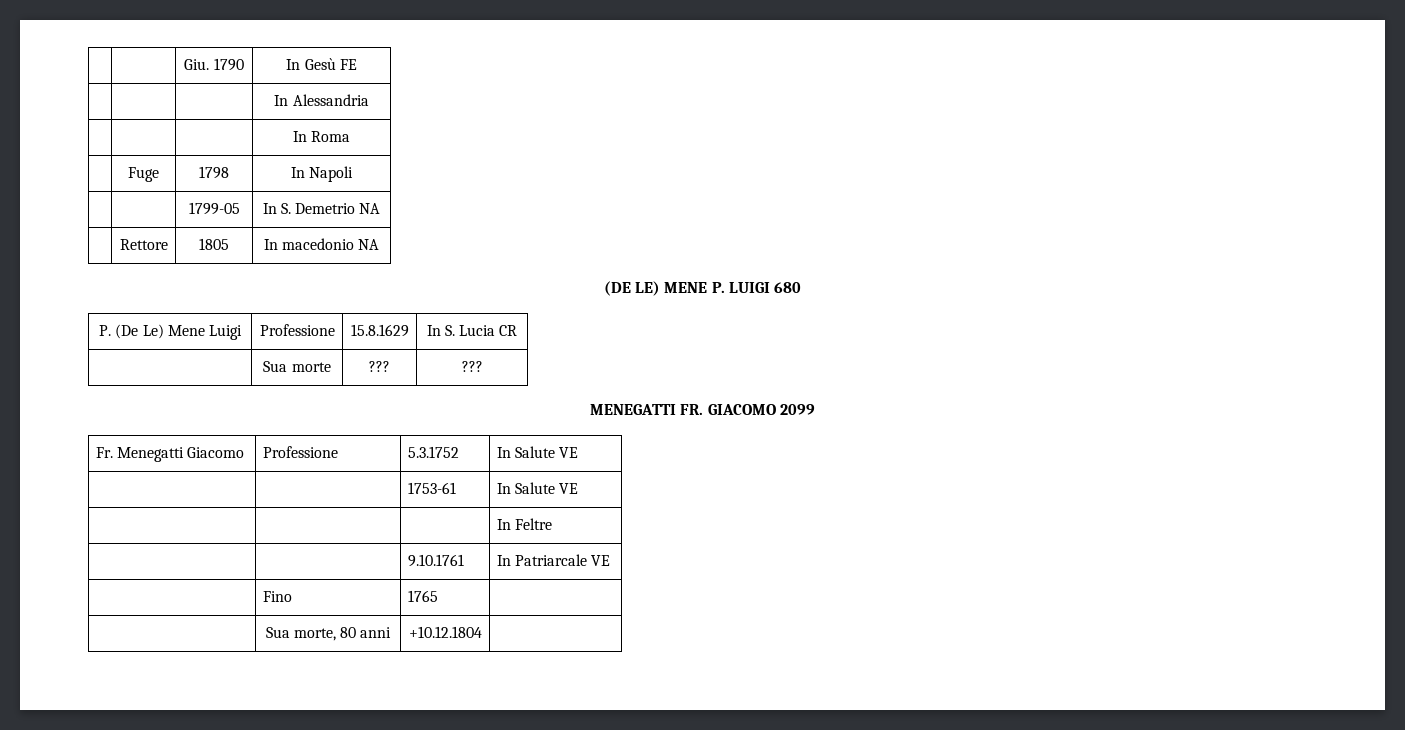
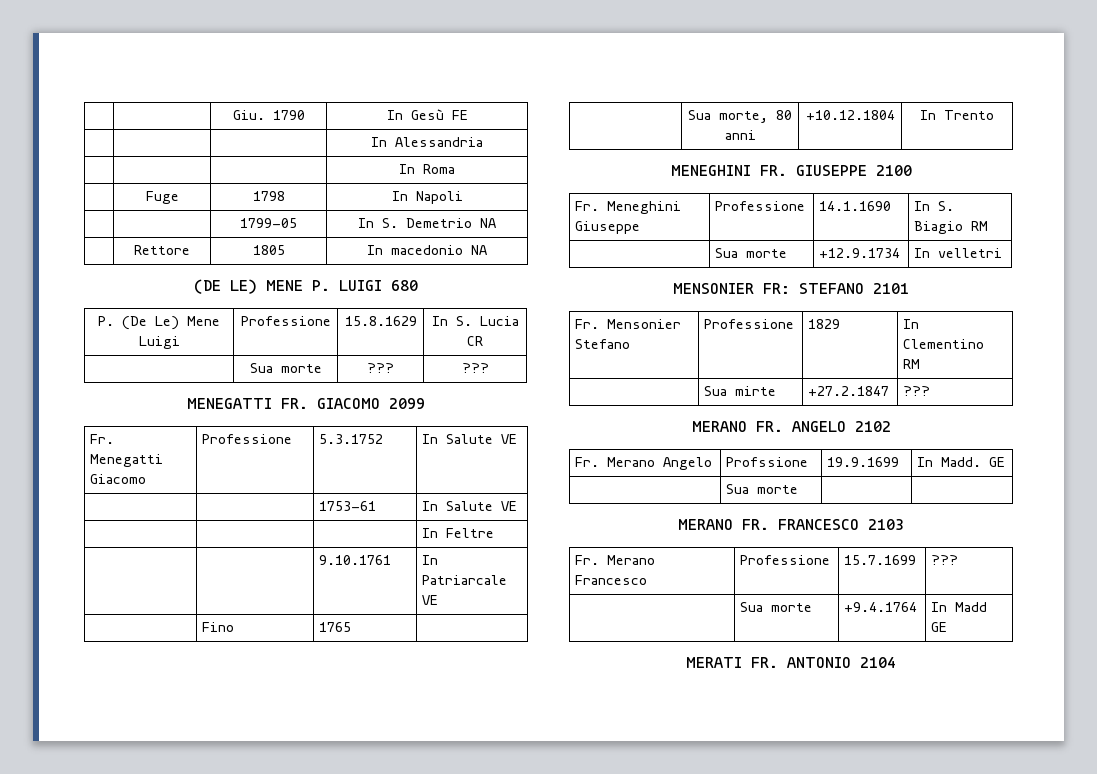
- | Sua morte, 80 anni | +10.12.1804 |
+ | Sua morte, 80 anni | +10.12.1804 | In Trento
+ MENEGHINI FR. GIUSEPPE 2100
+ Fr. Meneghini Giuseppe | Professione | 14.1.1690 | In S. Biagio RM
+ | Sua morte | +12.9.1734 | In velletri
+ MENSONIER FR: STEFANO 2101
+ Fr. Mensonier Stefano | Professione | 1829 | In Clementino RM
+ | Sua mirte | +27.2.1847 | ???
+ MERANO FR. ANGELO 2102
+ Fr. Merano Angelo | Profssione | 19.9.1699 | In Madd. GE
+ | Sua morte | |
+ MERANO FR. FRANCESCO 2103
+ Fr. Merano Francesco | Professione | 15.7.1699 | ???
+ | Sua morte | +9.4.1764 | In Madd GE
+ MERATI FR. ANTONIO 2104

